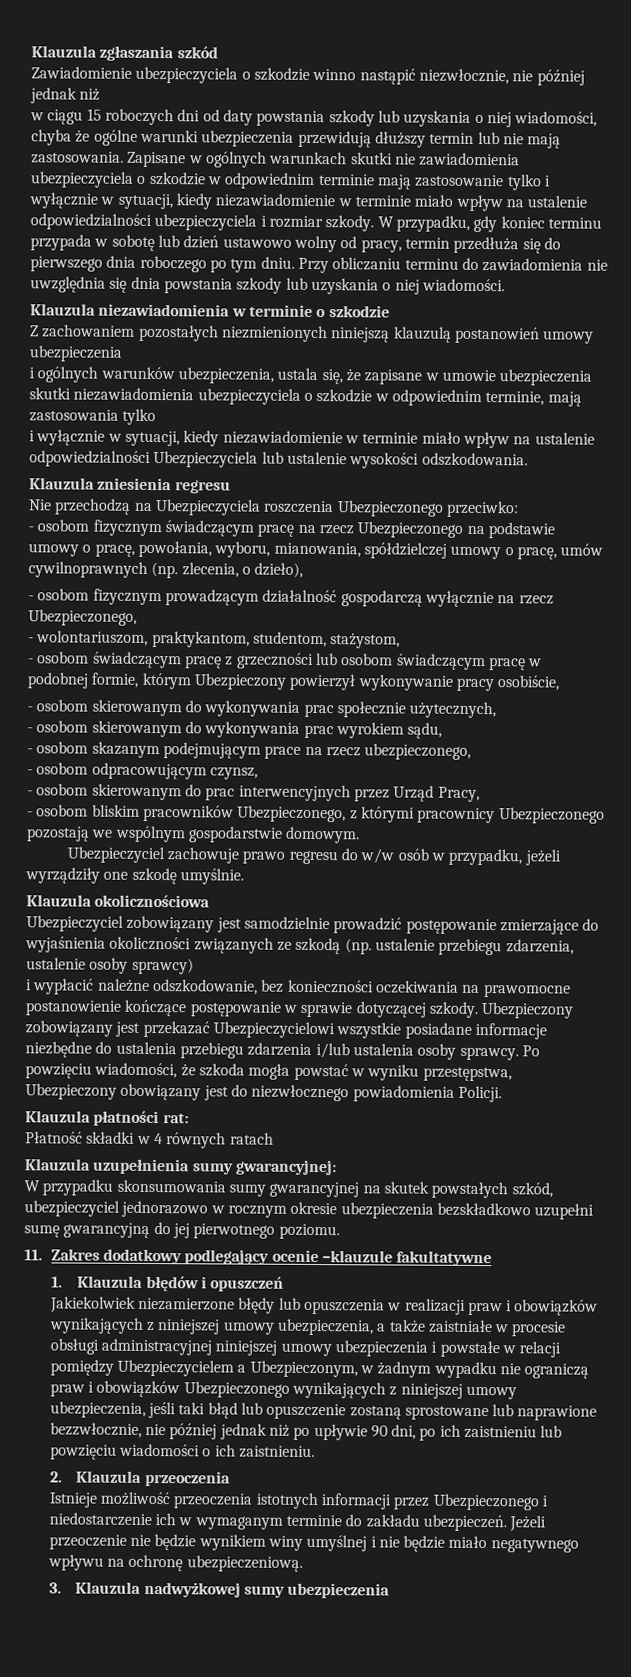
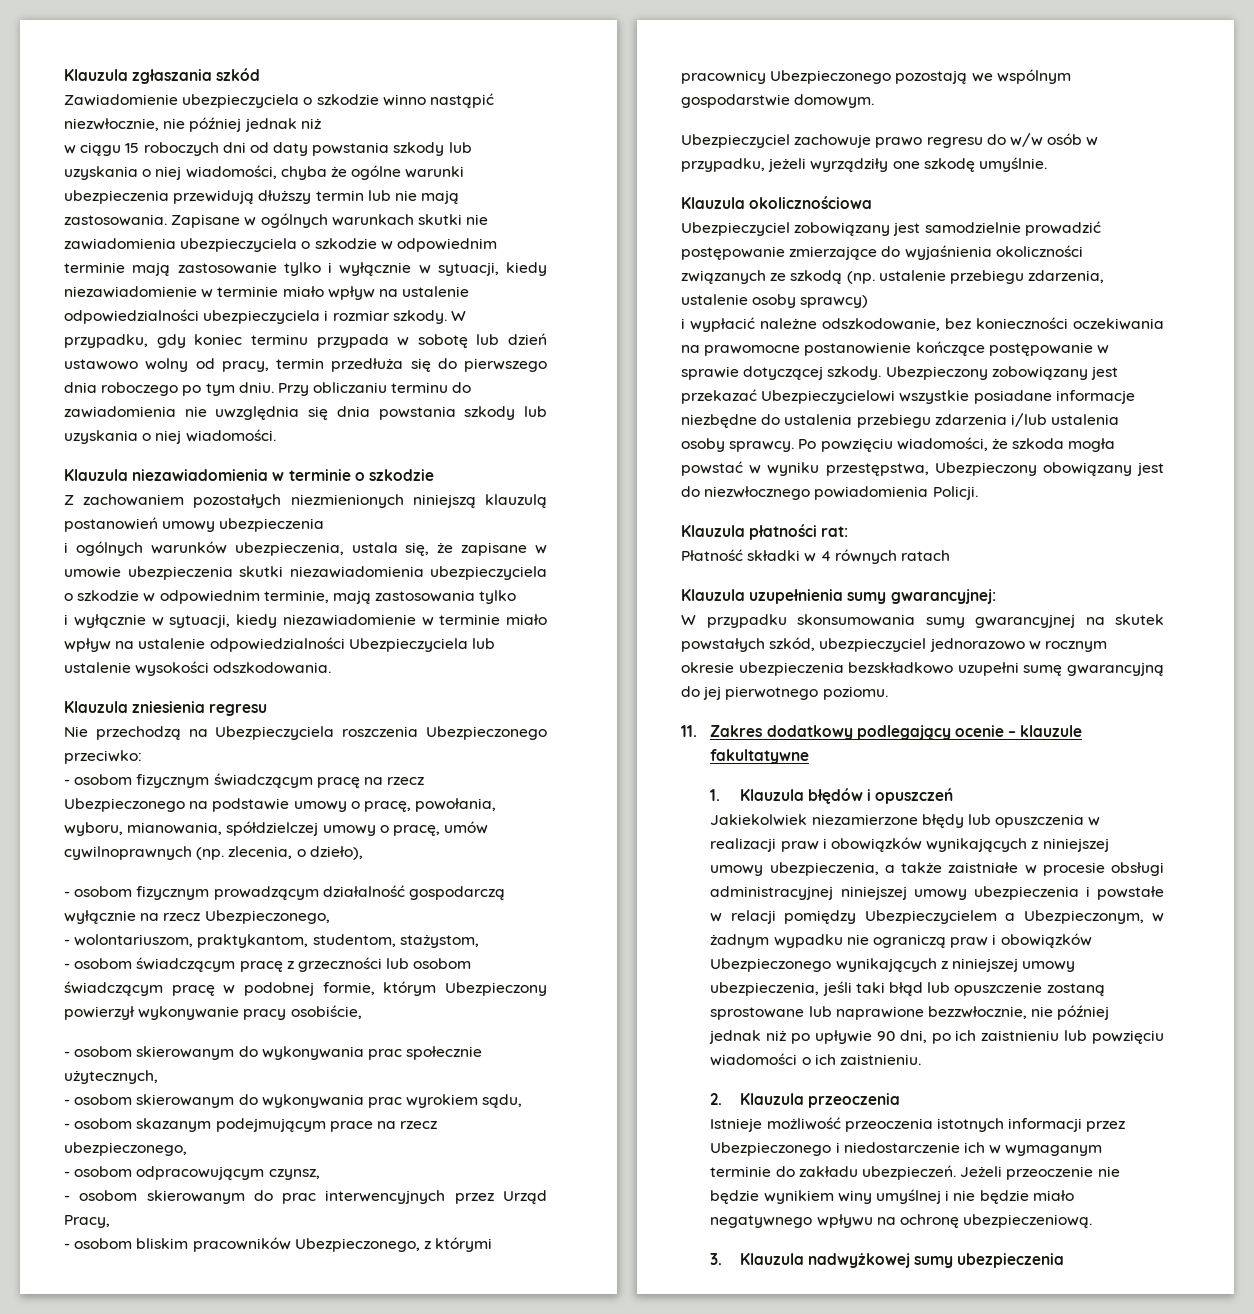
- 11. Zakres dodatkowy podlegający ocenie –klauzule fakultatywne
+ 11. Zakres dodatkowy podlegający ocenie – klauzule fakultatywne

